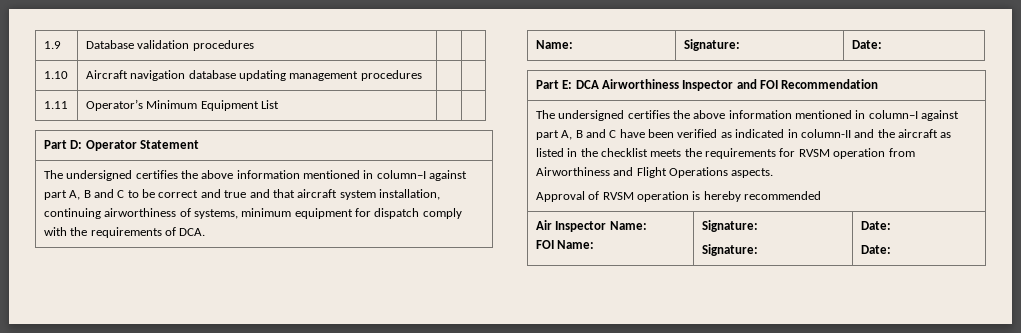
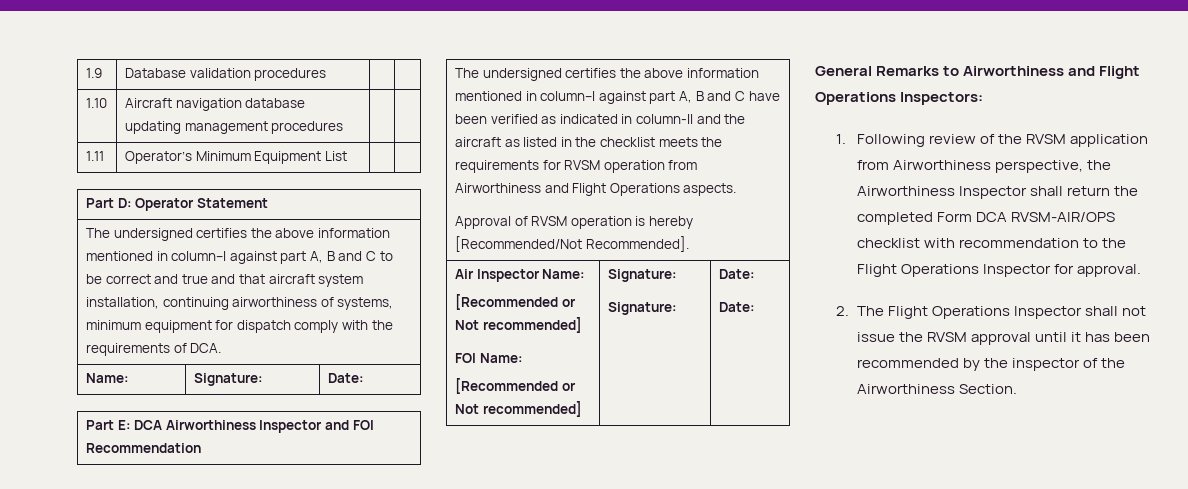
- Approval of RVSM operation is hereby recommended
+ Approval of RVSM operation is hereby [Recommended/Not Recommended].
  Air Inspector Name:
- FOI Name: | Signature:
+ [Recommended or Not recommended]
+ FOI Name:
+ [Recommended or Not recommended] | Signature:
  Signature: | Date:
  Date:
+ General Remarks to Airworthiness and Flight Operations Inspectors:
+ 1. Following review of the RVSM application from Airworthiness perspective, the Airworthiness Inspector shall return the completed Form DCA RVSM-AIR/OPS checklist with recommendation to the Flight Operations Inspector for approval.
+ 2. The Flight Operations Inspector shall not issue the RVSM approval until it has been recommended by the inspector of the Airworthiness Section.

